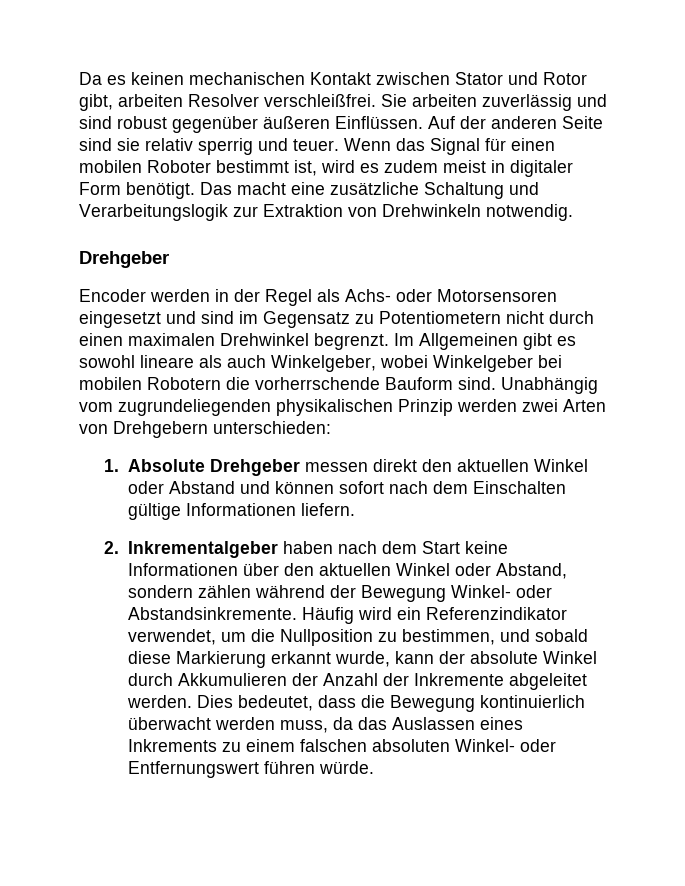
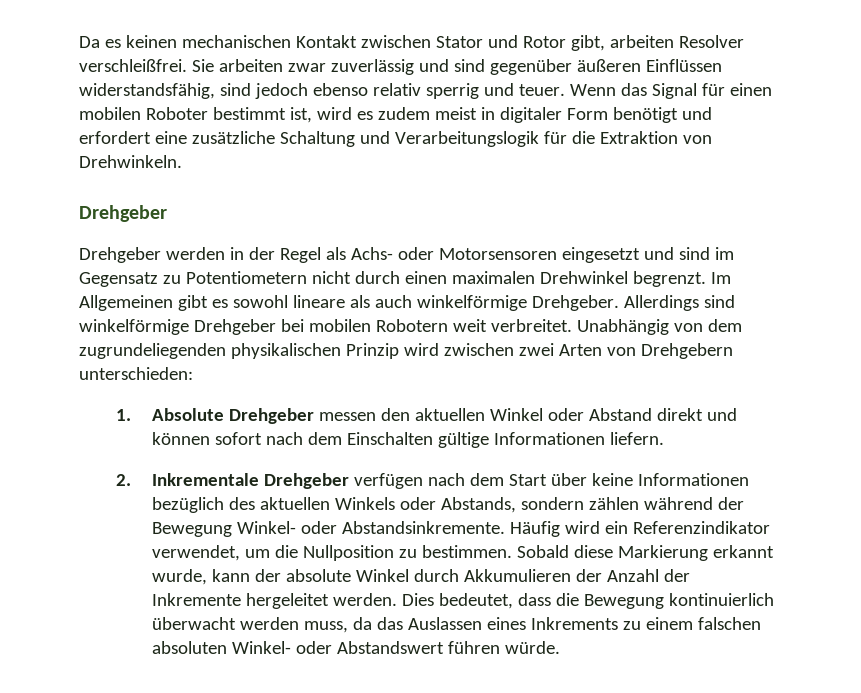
- Sie arbeiten zuverlässig und sind robust gegenüber äußeren Einflüssen. Auf der anderen Seite sind sie relativ sperrig und teuer.
+ Sie arbeiten zwar zuverlässig und sind gegenüber äußeren Einflüssen widerstandsfähig, sind jedoch ebenso relativ sperrig und teuer.
- Wenn das Signal für einen mobilen Roboter bestimmt ist, wird es zudem meist in digitaler Form benötigt. Das macht eine zusätzliche Schaltung und Verarbeitungslogik zur Extraktion von Drehwinkeln notwendig.
+ Wenn das Signal für einen mobilen Roboter bestimmt ist, wird es zudem meist in digitaler Form benötigt und erfordert eine zusätzliche Schaltung und Verarbeitungslogik für die Extraktion von Drehwinkeln.
- Encoder werden in der Regel als Achs- oder Motorsensoren eingesetzt und sind im Gegensatz zu Potentiometern nicht durch einen maximalen Drehwinkel begrenzt.
+ Drehgeber werden in der Regel als Achs- oder Motorsensoren eingesetzt und sind im Gegensatz zu Potentiometern nicht durch einen maximalen Drehwinkel begrenzt.
- Im Allgemeinen gibt es sowohl lineare als auch Winkelgeber, wobei Winkelgeber bei mobilen Robotern die vorherrschende Bauform sind. Unabhängig vom zugrundeliegenden physikalischen Prinzip werden zwei Arten von Drehgebern unterschieden:
+ Im Allgemeinen gibt es sowohl lineare als auch winkelförmige Drehgeber. Allerdings sind winkelförmige Drehgeber bei mobilen Robotern weit verbreitet. Unabhängig von dem zugrundeliegenden physikalischen Prinzip wird zwischen zwei Arten von Drehgebern unterschieden:
- 1. Absolute Drehgeber messen direkt den aktuellen Winkel oder Abstand und können sofort nach dem Einschalten gültige Informationen liefern.
+ 1. Absolute Drehgeber messen den aktuellen Winkel oder Abstand direkt und können sofort nach dem Einschalten gültige Informationen liefern.
- 2. Inkrementalgeber haben nach dem Start keine Informationen über den aktuellen Winkel oder Abstand, sondern zählen während der Bewegung Winkel- oder Abstandsinkremente.
+ 2. Inkrementale Drehgeber verfügen nach dem Start über keine Informationen bezüglich des aktuellen Winkels oder Abstands, sondern zählen während der Bewegung Winkel- oder Abstandsinkremente.
- Häufig wird ein Referenzindikator verwendet, um die Nullposition zu bestimmen, und sobald diese Markierung erkannt wurde, kann der absolute Winkel durch Akkumulieren der Anzahl der Inkremente abgeleitet werden.
+ Häufig wird ein Referenzindikator verwendet, um die Nullposition zu bestimmen. Sobald diese Markierung erkannt wurde, kann der absolute Winkel durch Akkumulieren der Anzahl der Inkremente hergeleitet werden.
- Dies bedeutet, dass die Bewegung kontinuierlich überwacht werden muss, da das Auslassen eines Inkrements zu einem falschen absoluten Winkel- oder Entfernungswert führen würde.
+ Dies bedeutet, dass die Bewegung kontinuierlich überwacht werden muss, da das Auslassen eines Inkrements zu einem falschen absoluten Winkel- oder Abstandswert führen würde.

